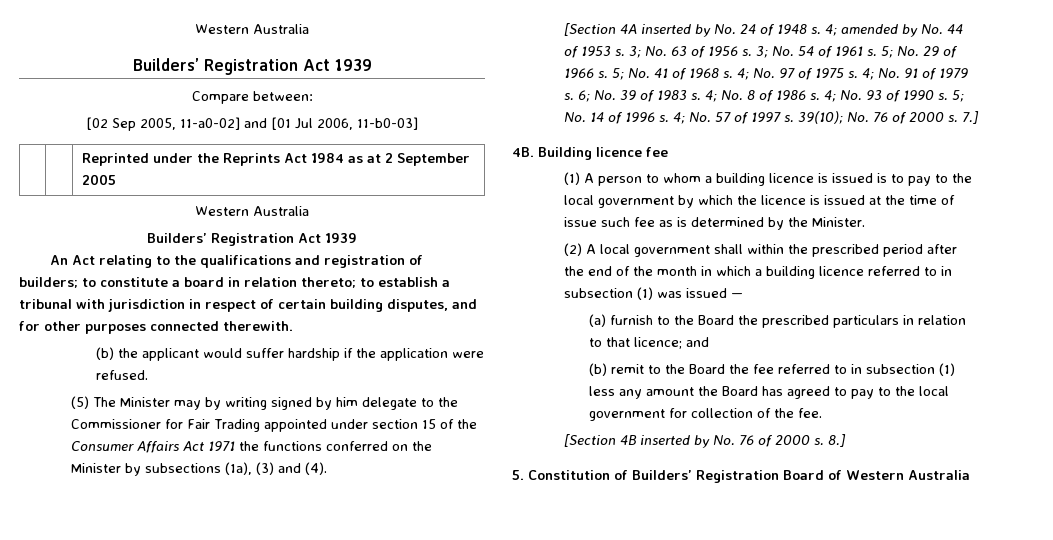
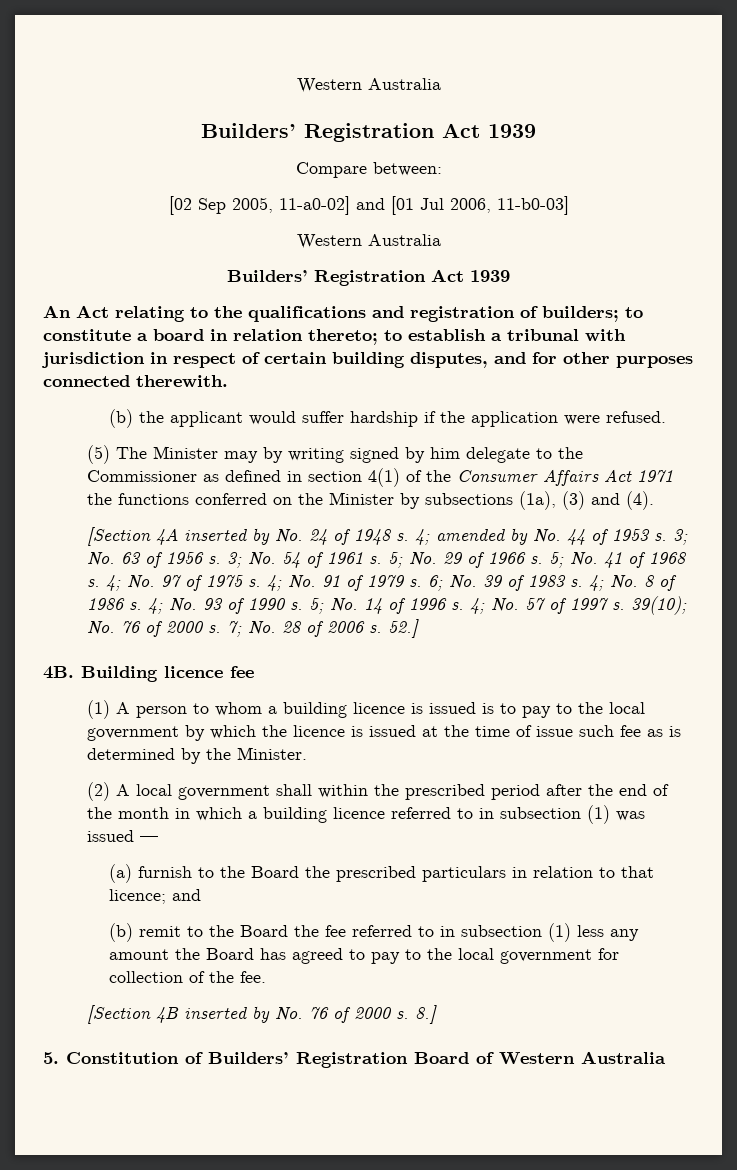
- | | Reprinted under the Reprints Act 1984 as at 2 September 2005
- (5) The Minister may by writing signed by him delegate to the Commissioner for Fair Trading appointed under section 15 of the Consumer Affairs Act 1971 the functions conferred on the Minister by subsections (1a), (3) and (4).
+ (5) The Minister may by writing signed by him delegate to the Commissioner as defined in section 4(1) of the Consumer Affairs Act 1971 the functions conferred on the Minister by subsections (1a), (3) and (4).
- 7.]
+ 7; No. 28 of 2006 s. 52.]

